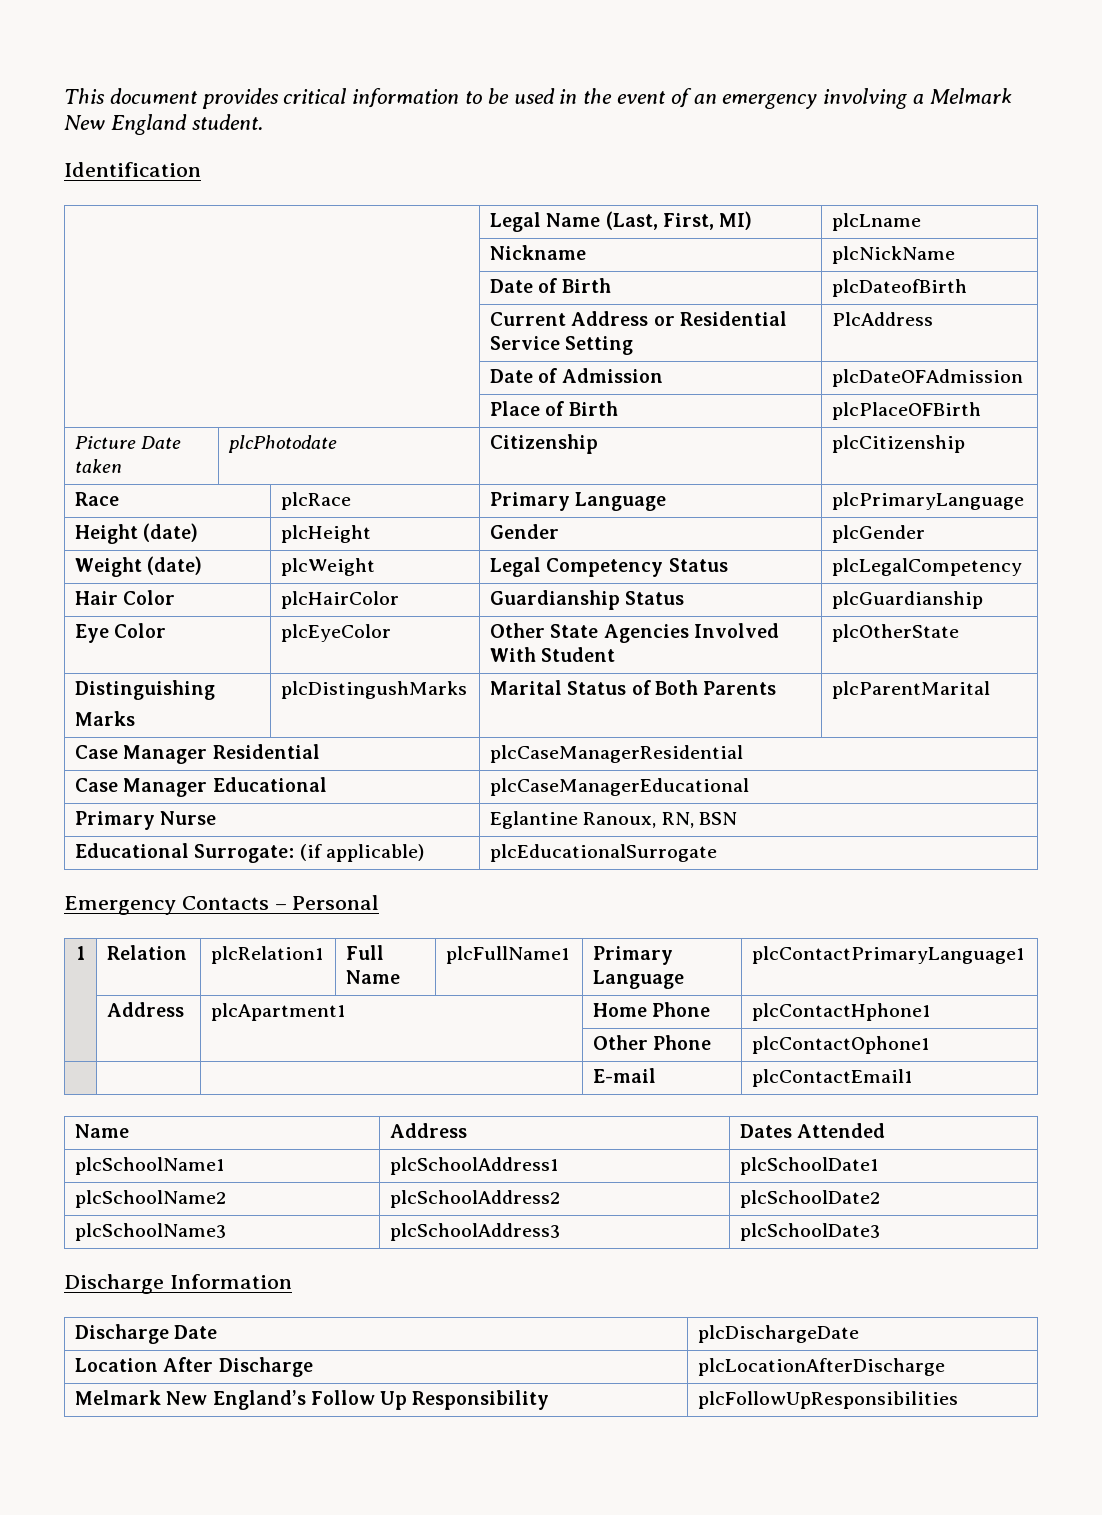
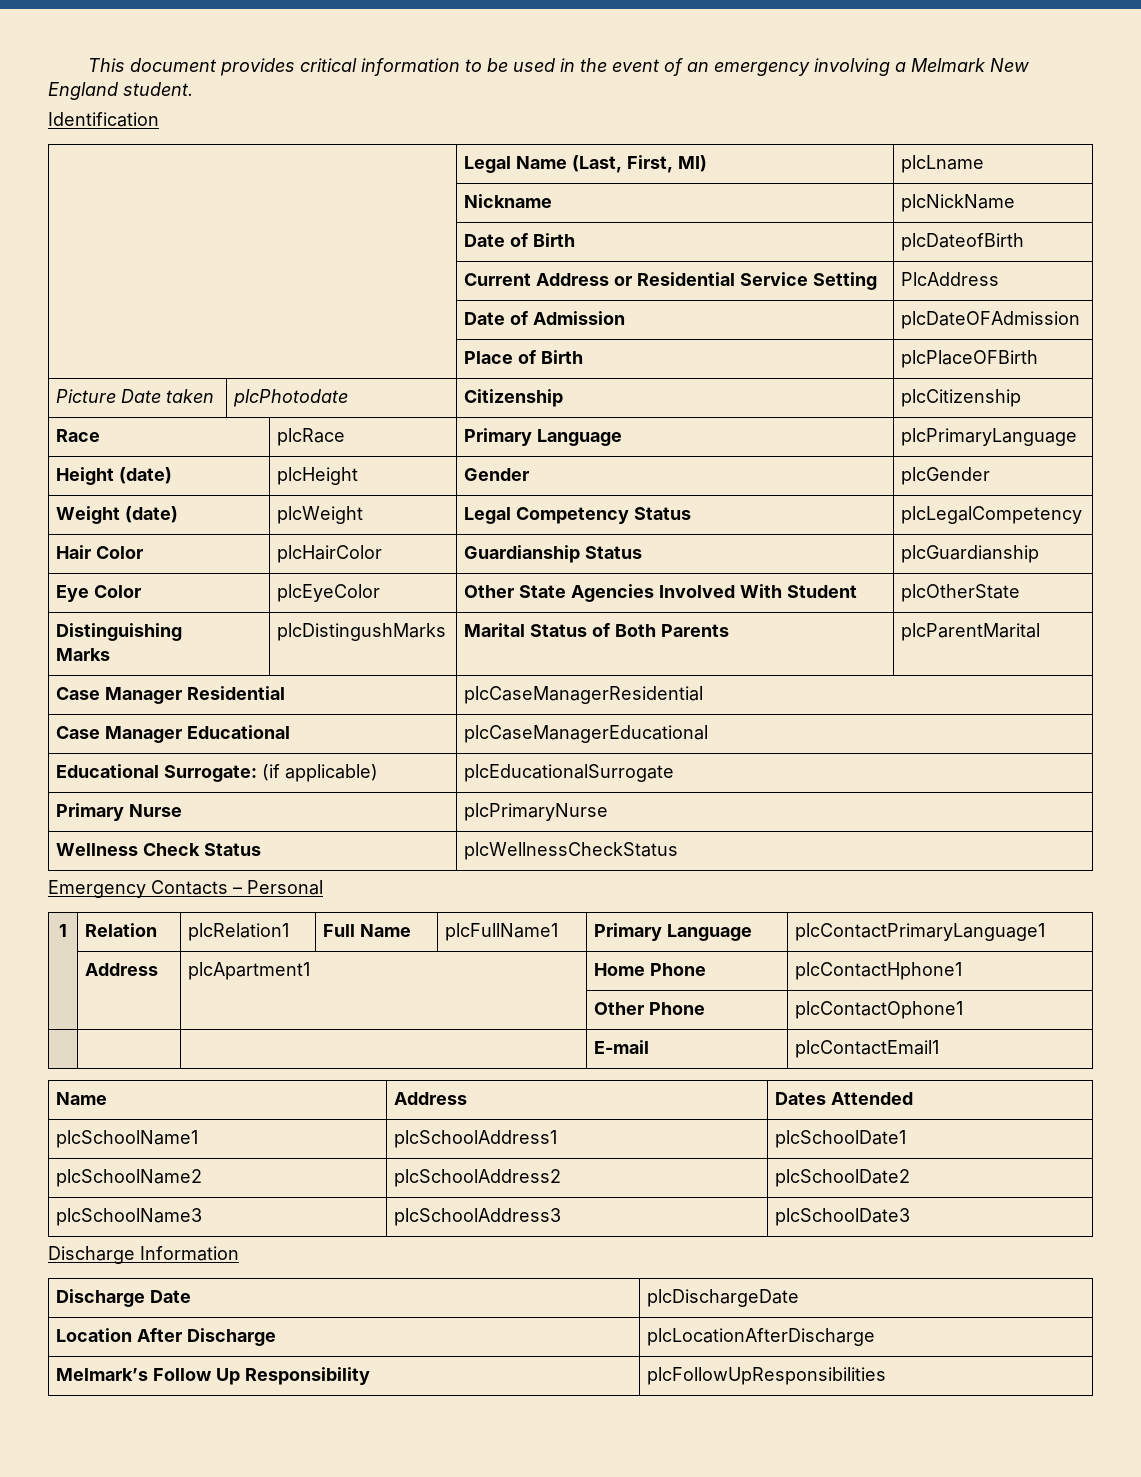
- Primary Nurse | Eglantine Ranoux, RN, BSN
+ Primary Nurse | plcPrimaryNurse
+ Wellness Check Status | plcWellnessCheckStatus
- Melmark New England’s Follow Up Responsibility | plcFollowUpResponsibilities
+ Melmark’s Follow Up Responsibility | plcFollowUpResponsibilities

